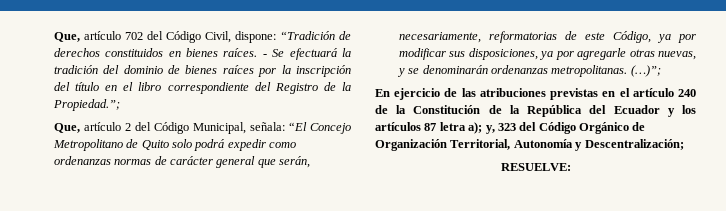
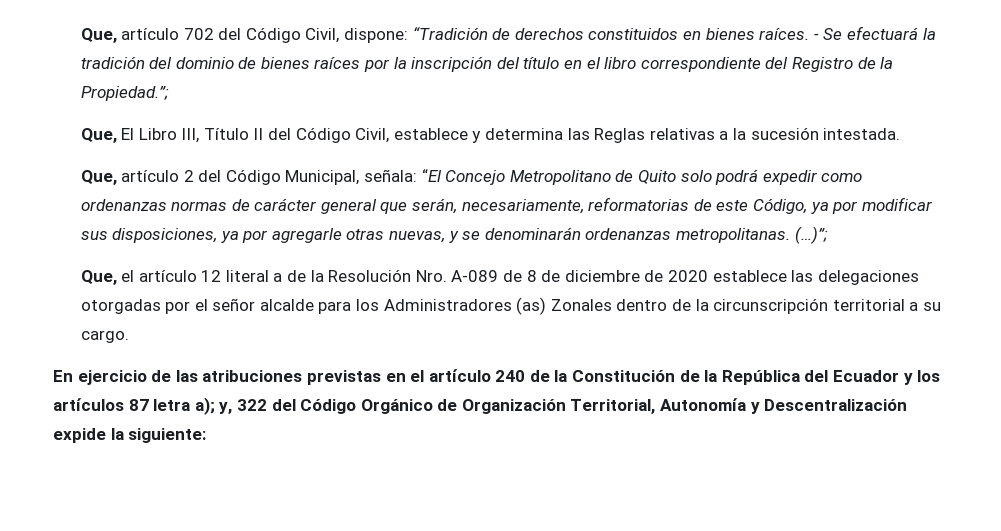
+ Que, El Libro III, Título II del Código Civil, establece y determina las Reglas relativas a la sucesión intestada.
+ Que, el artículo 12 literal a de la Resolución Nro. A-089 de 8 de diciembre de 2020 establece las delegaciones otorgadas por el señor alcalde para los Administradores (as) Zonales dentro de la circunscripción territorial a su cargo.
- En ejercicio de las atribuciones previstas en el artículo 240 de la Constitución de la República del Ecuador y los artículos 87 letra a); y, 323 del Código Orgánico de Organización Territorial, Autonomía y Descentralización;
- RESUELVE:
+ En ejercicio de las atribuciones previstas en el artículo 240 de la Constitución de la República del Ecuador y los artículos 87 letra a); y, 322 del Código Orgánico de Organización Territorial, Autonomía y Descentralización expide la siguiente:

